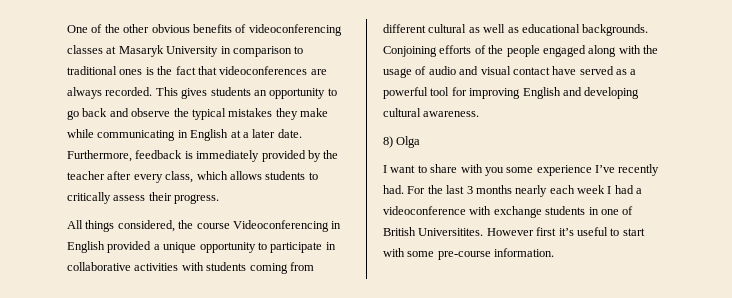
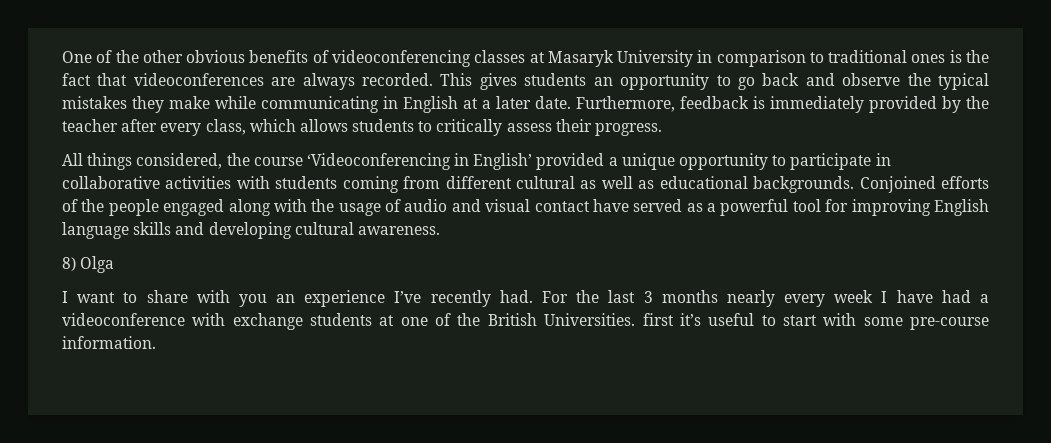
- All things considered, the course Videoconferencing in English provided a unique opportunity to participate in collaborative activities with students coming from different cultural as well as educational backgrounds.
+ All things considered, the course ‘Videoconferencing in English’ provided a unique opportunity to participate in collaborative activities with students coming from different cultural as well as educational backgrounds.
- Conjoining efforts of the people engaged along with the usage of audio and visual contact have served as a powerful tool for improving English and developing cultural awareness.
+ Conjoined efforts of the people engaged along with the usage of audio and visual contact have served as a powerful tool for improving English language skills and developing cultural awareness.
- I want to share with you some experience I’ve recently had.
+ I want to share with you an experience I’ve recently had.
- For the last 3 months nearly each week I had a videoconference with exchange students in one of British Universitites. However first it’s useful to start with some pre-course information.
+ For the last 3 months nearly every week I have had a videoconference with exchange students at one of the British Universities. first it’s useful to start with some pre-course information.

